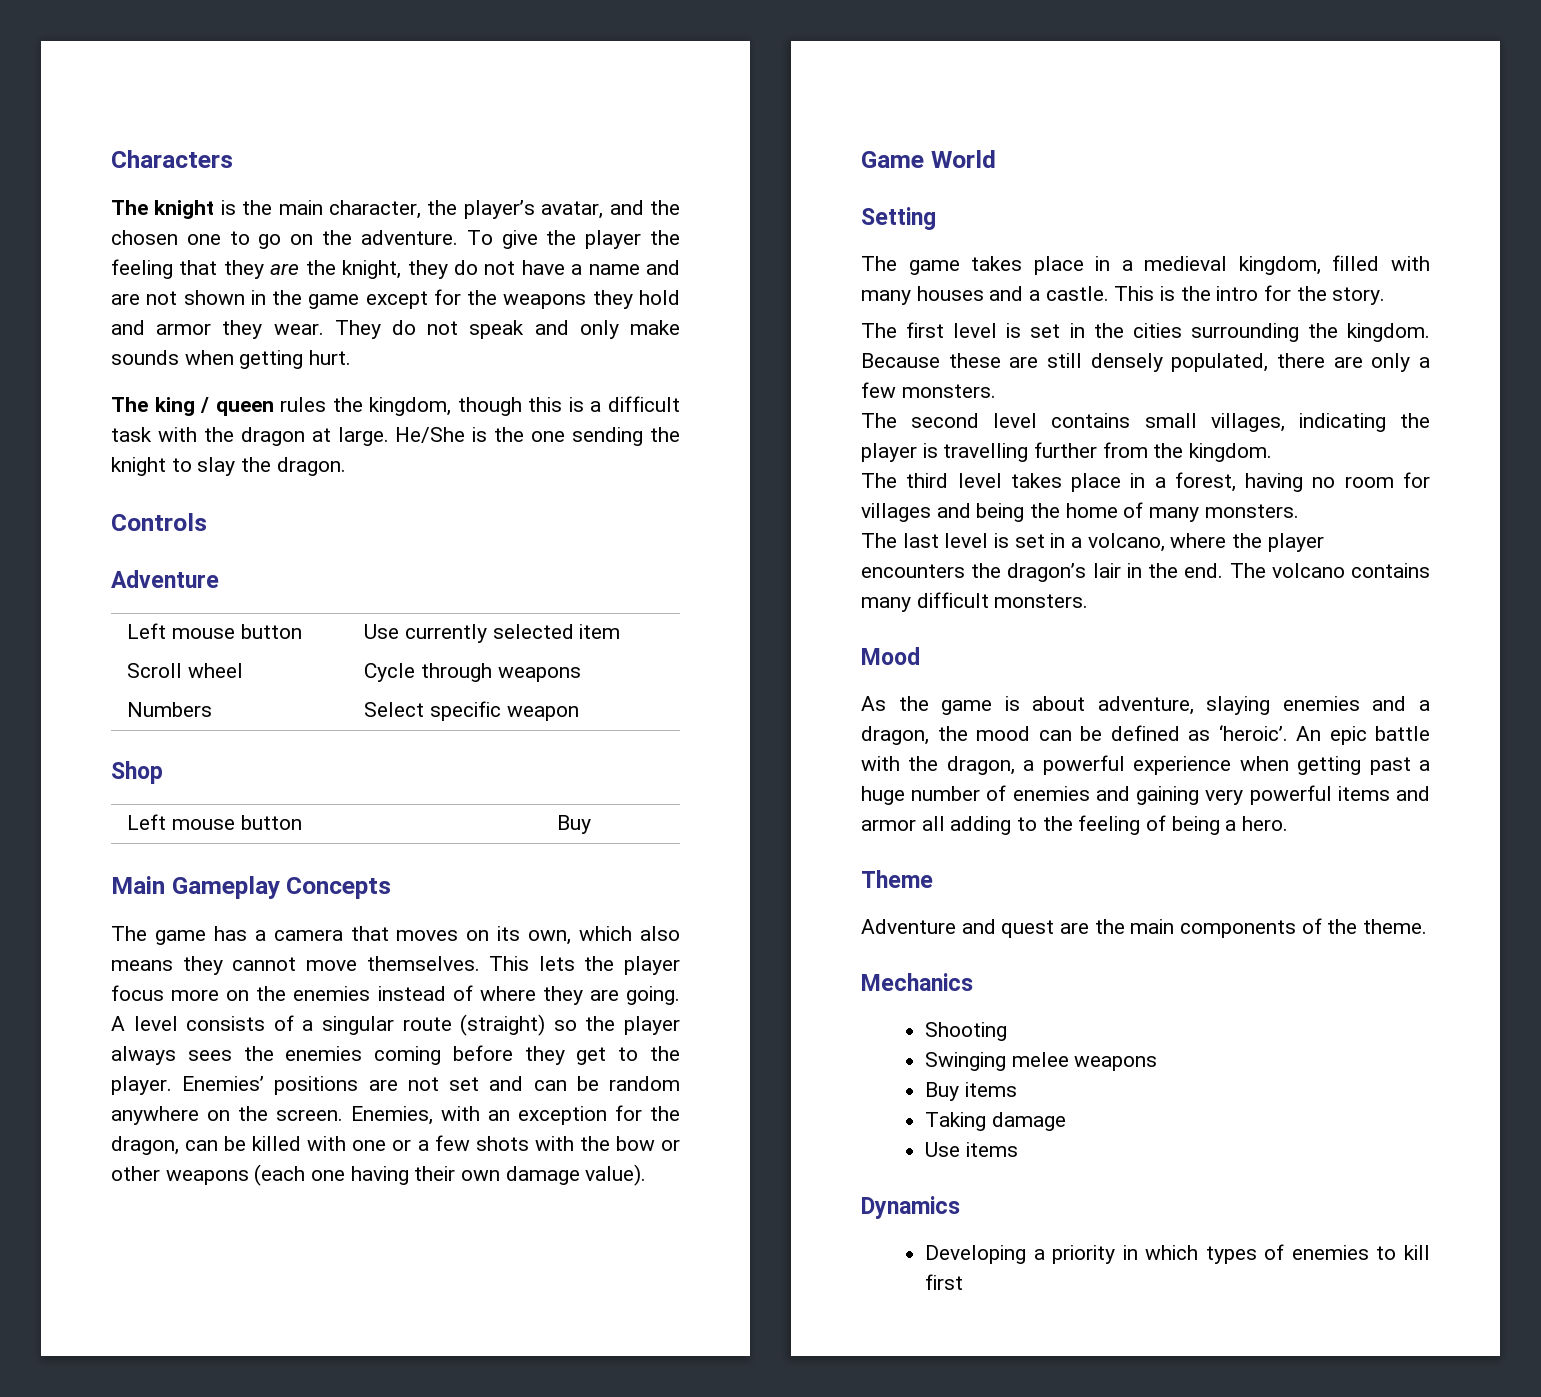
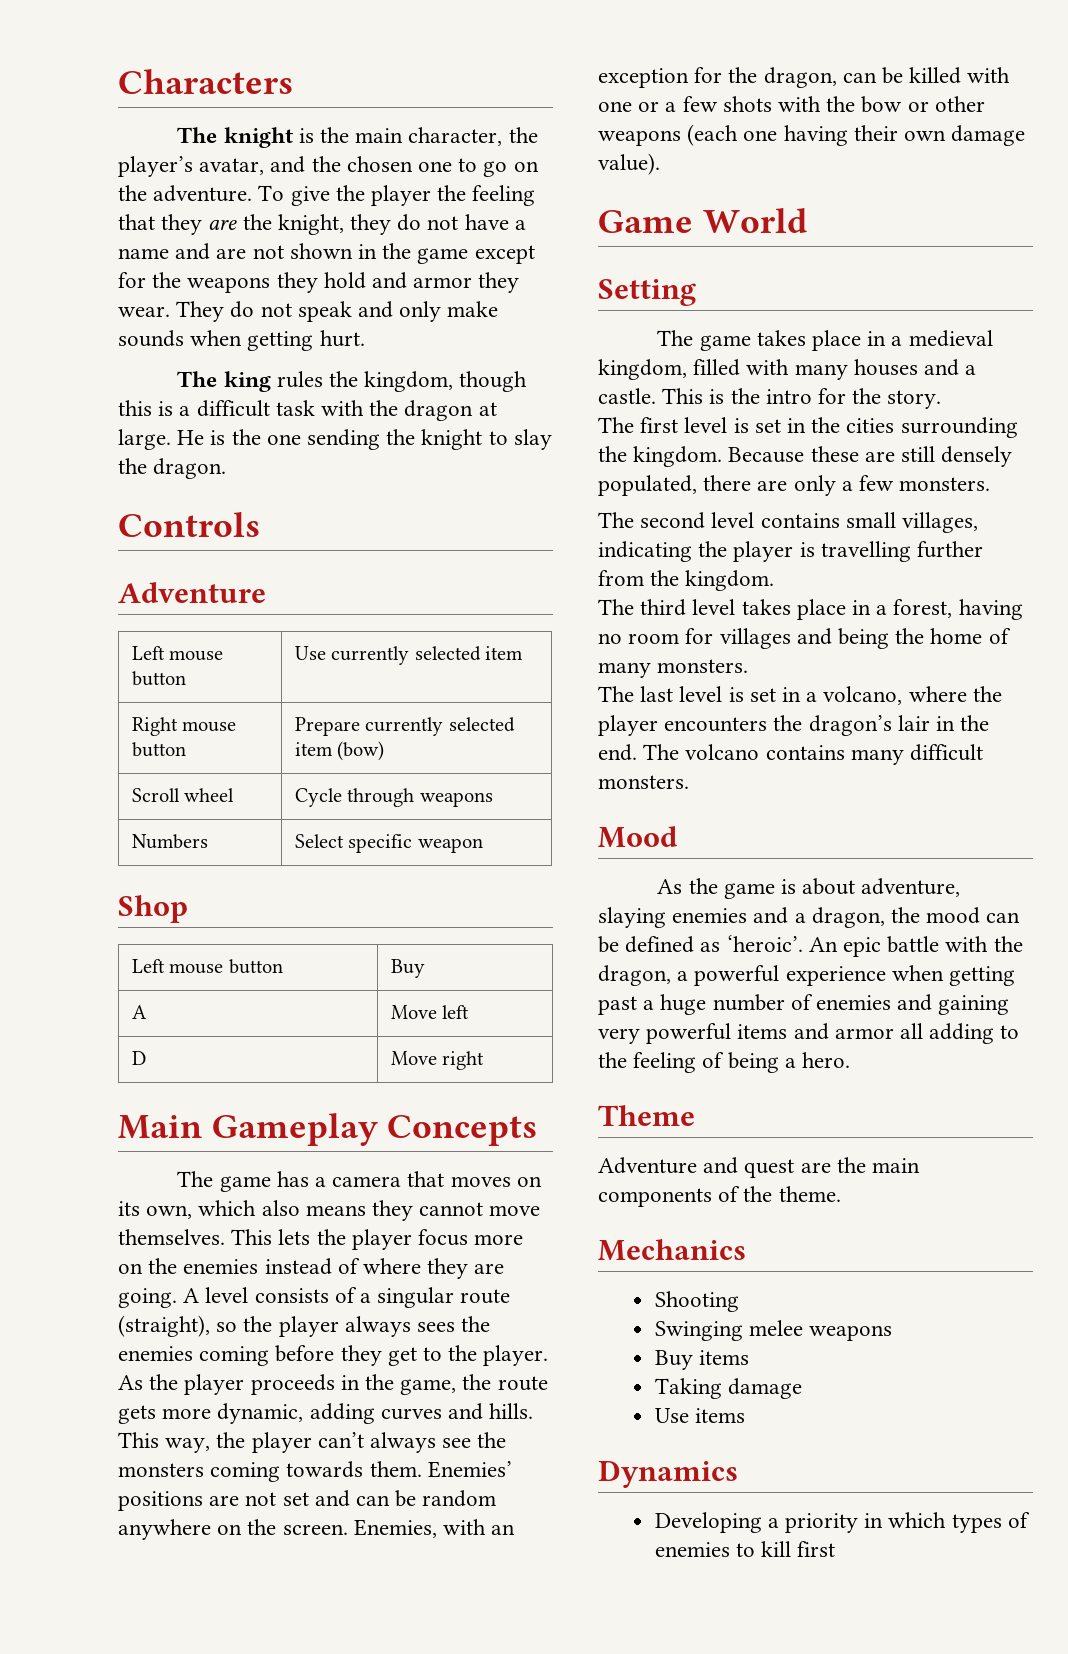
- The king / queen rules the kingdom, though this is a difficult task with the dragon at large.
+ The king rules the kingdom, though this is a difficult task with the dragon at large.
- He/She is the one sending the knight to slay the dragon.
+ He is the one sending the knight to slay the dragon.
+ Right mouse button | Prepare currently selected item (bow)
+ A | Move left
+ D | Move right
- A level consists of a singular route (straight) so the player always sees the enemies coming before they get to the player.
+ A level consists of a singular route (straight), so the player always sees the enemies coming before they get to the player.
+ As the player proceeds in the game, the route gets more dynamic, adding curves and hills. This way, the player can’t always see the monsters coming towards them.

